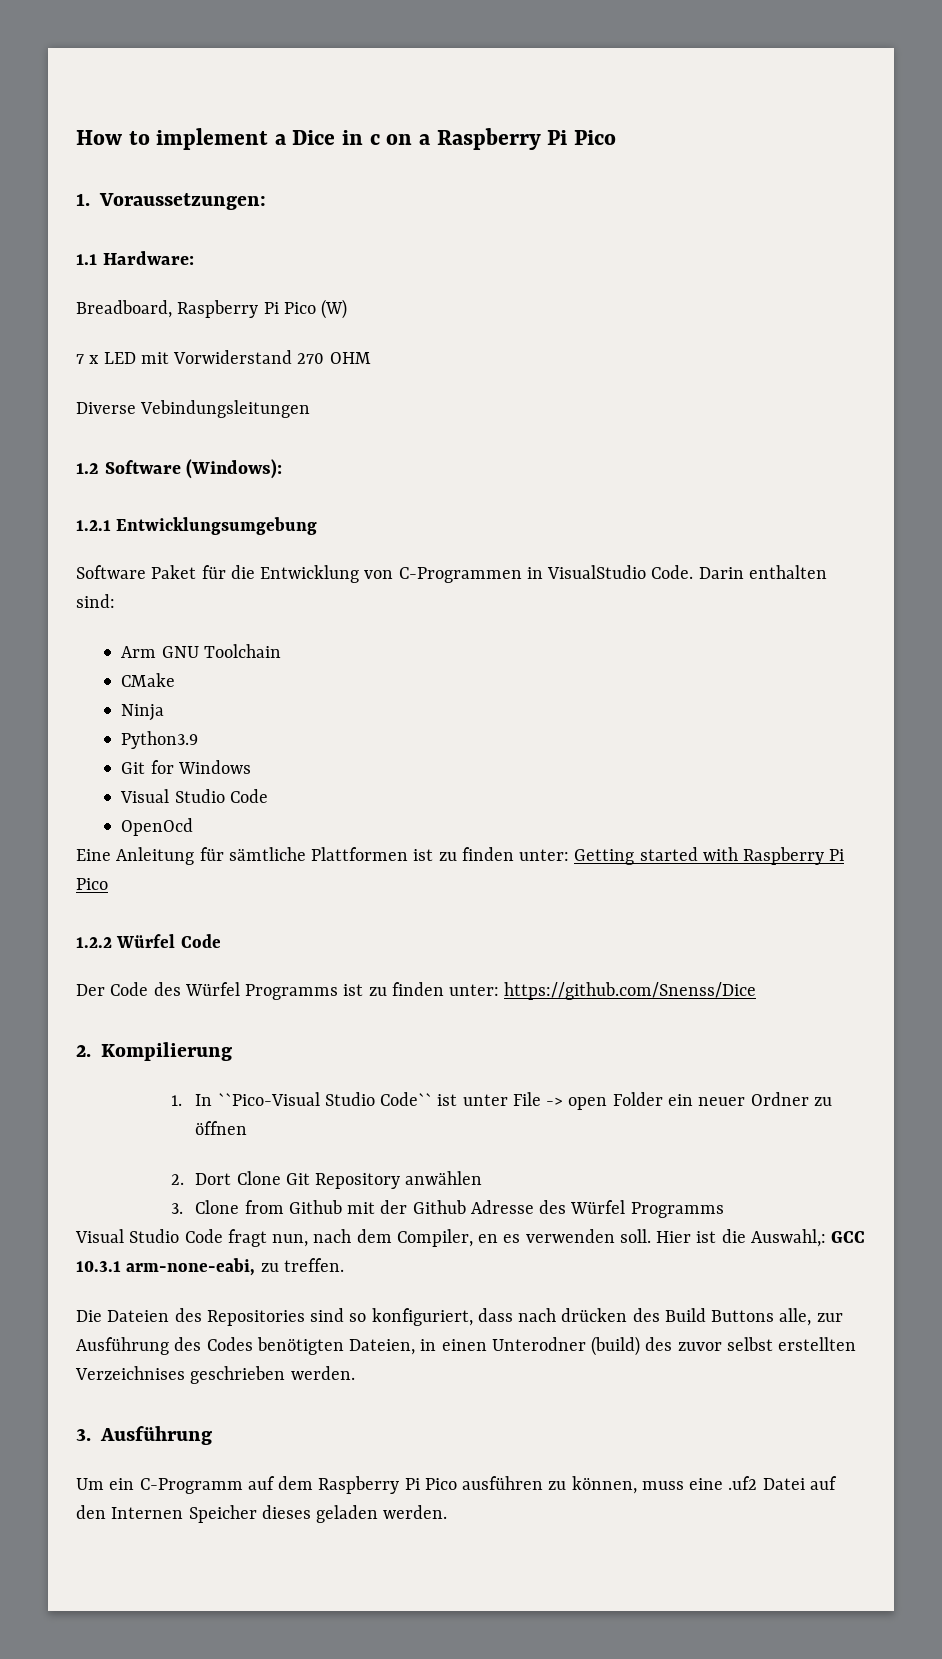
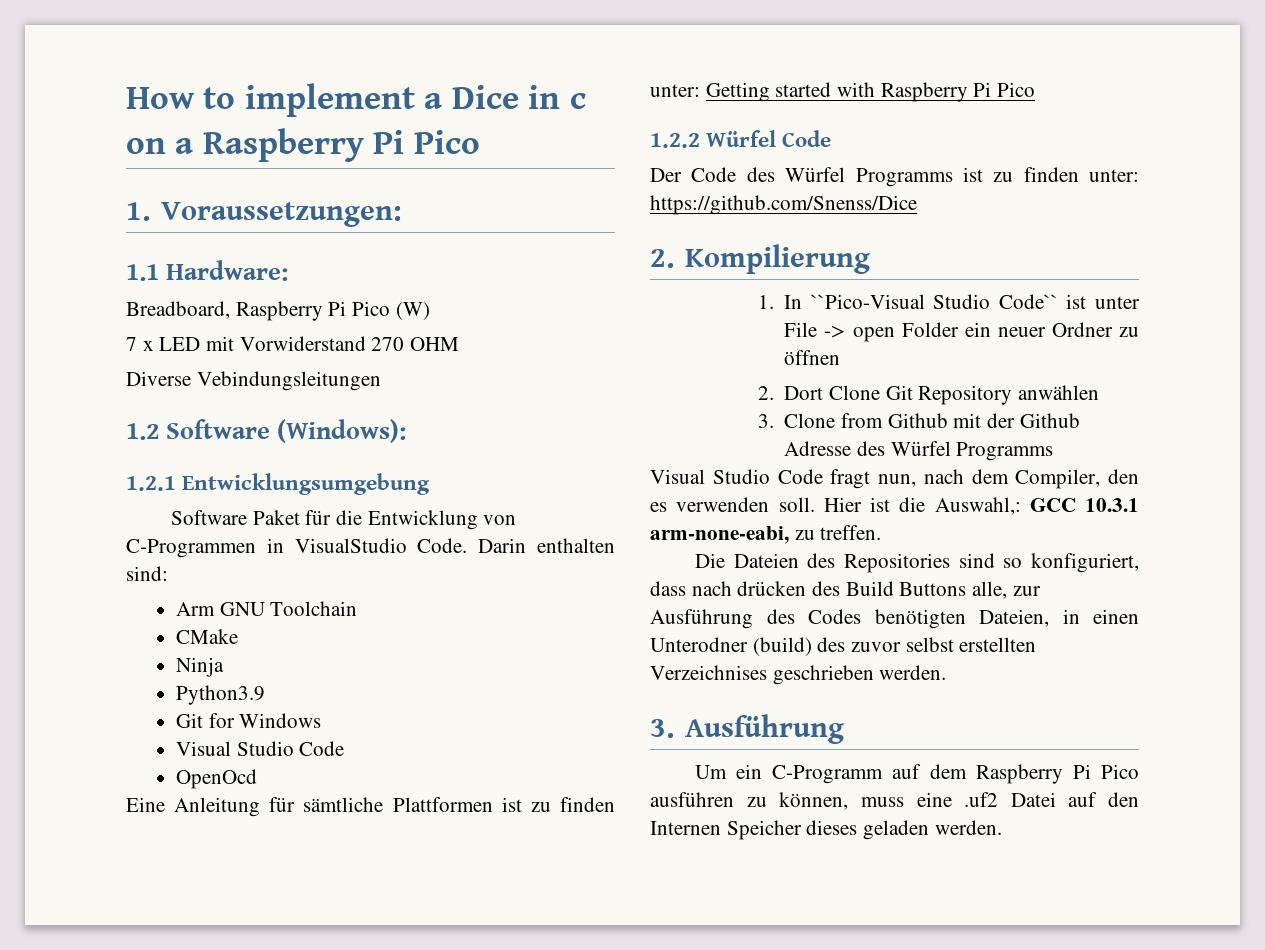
- Visual Studio Code fragt nun, nach dem Compiler, en es verwenden soll.
+ Visual Studio Code fragt nun, nach dem Compiler, den es verwenden soll.

